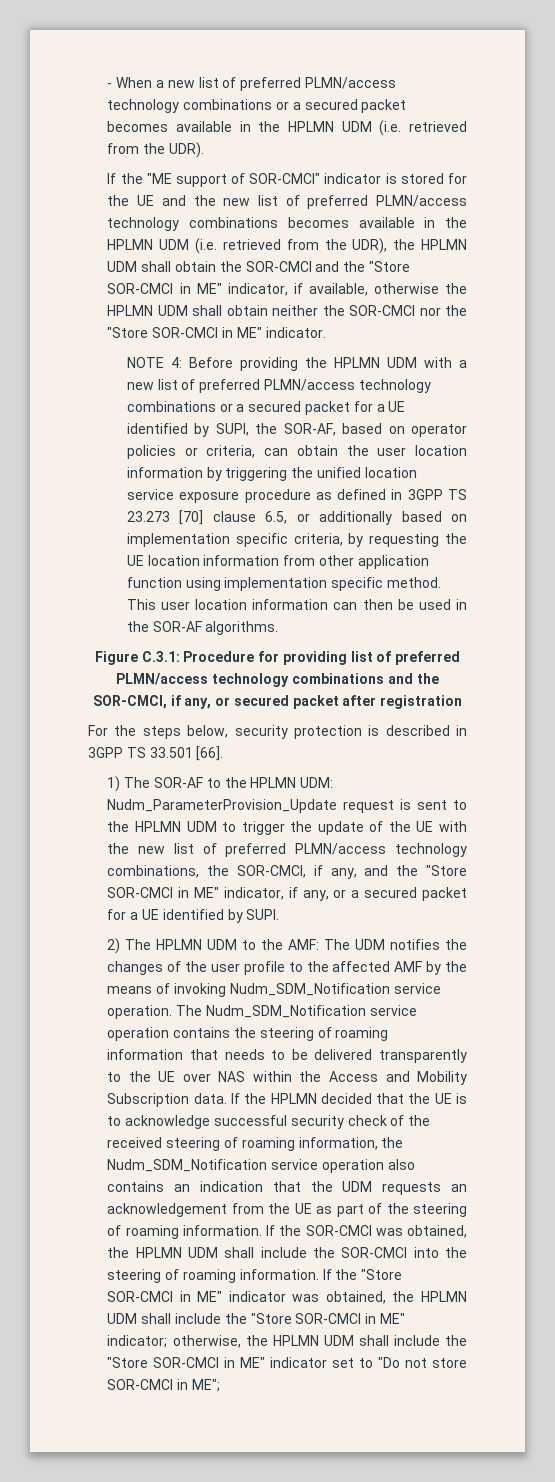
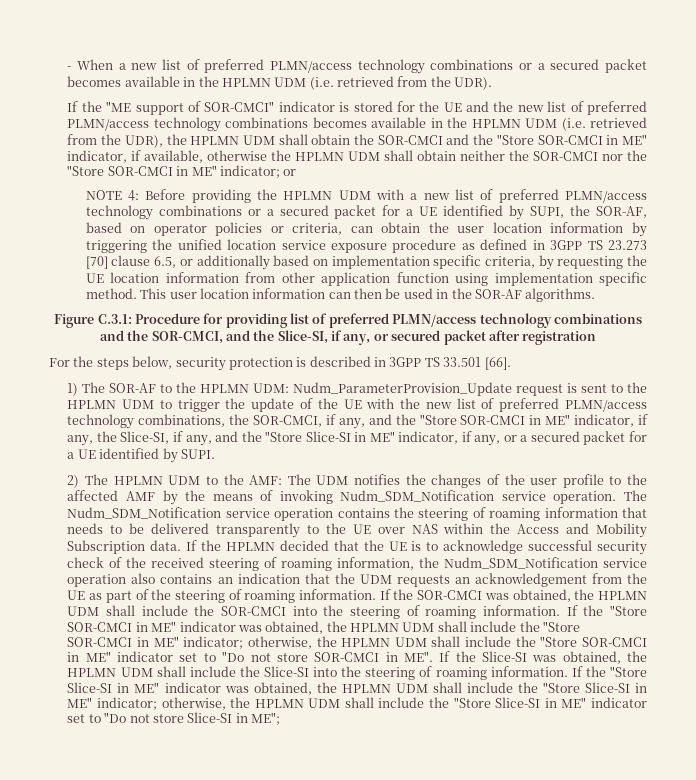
- If the "ME support of SOR-CMCI" indicator is stored for the UE and the new list of preferred PLMN/access technology combinations becomes available in the HPLMN UDM (i.e. retrieved from the UDR), the HPLMN UDM shall obtain the SOR-CMCI and the "Store SOR-CMCI in ME" indicator, if available, otherwise the HPLMN UDM shall obtain neither the SOR-CMCI nor the "Store SOR-CMCI in ME" indicator.
+ If the "ME support of SOR-CMCI" indicator is stored for the UE and the new list of preferred PLMN/access technology combinations becomes available in the HPLMN UDM (i.e. retrieved from the UDR), the HPLMN UDM shall obtain the SOR-CMCI and the "Store SOR-CMCI in ME" indicator, if available, otherwise the HPLMN UDM shall obtain neither the SOR-CMCI nor the "Store SOR-CMCI in ME" indicator; or
- Figure C.3.1: Procedure for providing list of preferred PLMN/access technology combinations and the SOR-CMCI, if any, or secured packet after registration
+ Figure C.3.1: Procedure for providing list of preferred PLMN/access technology combinations and the SOR-CMCI, and the Slice-SI, if any, or secured packet after registration
- 1) The SOR-AF to the HPLMN UDM: Nudm_ParameterProvision_Update request is sent to the HPLMN UDM to trigger the update of the UE with the new list of preferred PLMN/access technology combinations, the SOR-CMCI, if any, and the "Store SOR-CMCI in ME" indicator, if any, or a secured packet for a UE identified by SUPI.
+ 1) The SOR-AF to the HPLMN UDM: Nudm_ParameterProvision_Update request is sent to the HPLMN UDM to trigger the update of the UE with the new list of preferred PLMN/access technology combinations, the SOR-CMCI, if any, and the "Store SOR-CMCI in ME" indicator, if any, the Slice-SI, if any, and the "Store Slice-SI in ME" indicator, if any, or a secured packet for a UE identified by SUPI.
- If the "Store SOR-CMCI in ME" indicator was obtained, the HPLMN UDM shall include the "Store SOR-CMCI in ME" indicator; otherwise, the HPLMN UDM shall include the "Store SOR-CMCI in ME" indicator set to "Do not store SOR-CMCI in ME";
+ If the "Store SOR-CMCI in ME" indicator was obtained, the HPLMN UDM shall include the "Store SOR-CMCI in ME" indicator; otherwise, the HPLMN UDM shall include the "Store SOR-CMCI in ME" indicator set to "Do not store SOR-CMCI in ME". If the Slice-SI was obtained, the HPLMN UDM shall include the Slice-SI into the steering of roaming information. If the "Store Slice-SI in ME" indicator was obtained, the HPLMN UDM shall include the "Store Slice-SI in ME" indicator; otherwise, the HPLMN UDM shall include the "Store Slice-SI in ME" indicator set to "Do not store Slice-SI in ME";

